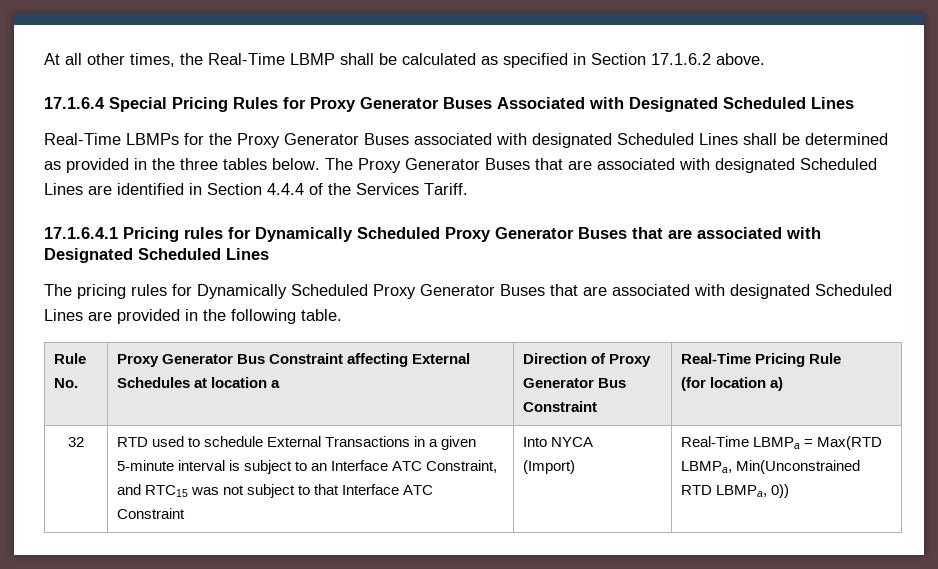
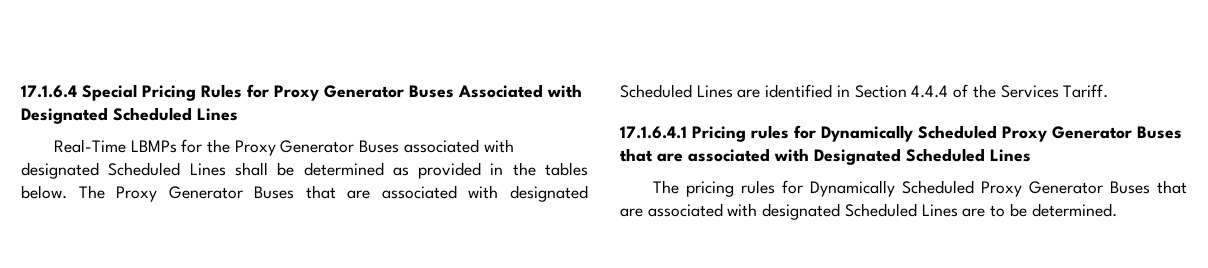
- At all other times, the Real-Time LBMP shall be calculated as specified in Section 17.1.6.2 above.
- Real-Time LBMPs for the Proxy Generator Buses associated with designated Scheduled Lines shall be determined as provided in the three tables below.
+ Real-Time LBMPs for the Proxy Generator Buses associated with designated Scheduled Lines shall be determined as provided in the tables below.
- The pricing rules for Dynamically Scheduled Proxy Generator Buses that are associated with designated Scheduled Lines are provided in the following table.
- Rule No. | Proxy Generator Bus Constraint affecting External Schedules at location a | Direction of Proxy Generator Bus Constraint | Real-Time Pricing Rule
- (for location a)
- 32 | RTD used to schedule External Transactions in a given 5-minute interval is subject to an Interface ATC Constraint, and RTC15 was not subject to that Interface ATC Constraint | Into NYCA
- (Import) | Real-Time LBMPa = Max(RTD LBMPa, Min(Unconstrained RTD LBMPa, 0))
+ The pricing rules for Dynamically Scheduled Proxy Generator Buses that are associated with designated Scheduled Lines are to be determined.

